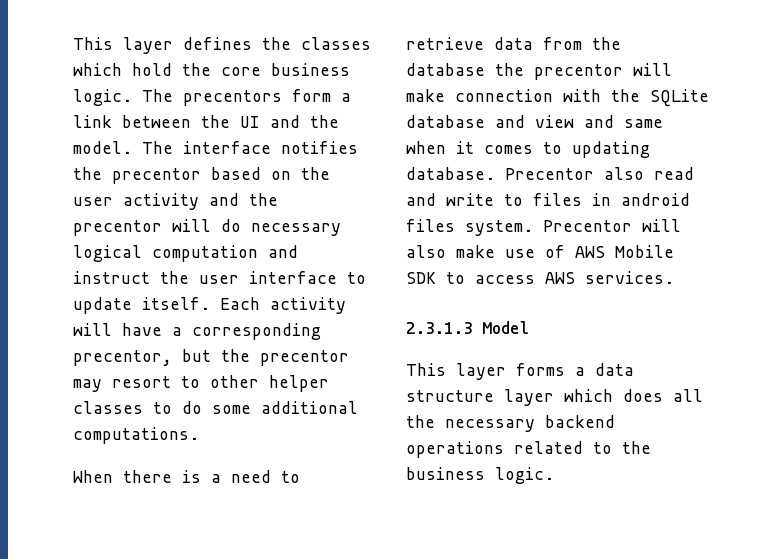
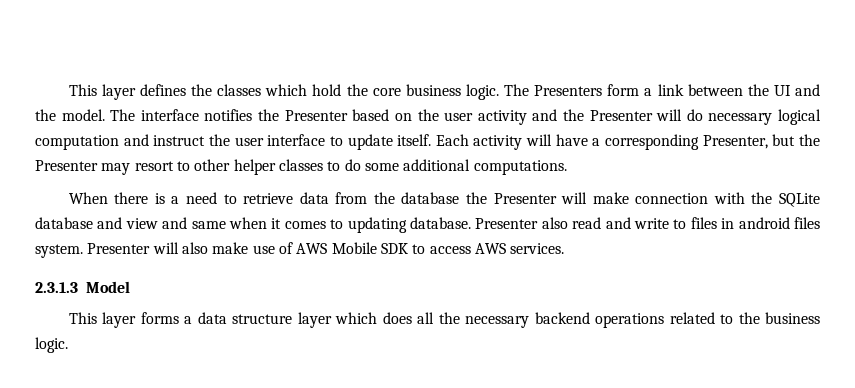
- The precentors form a link between the UI and the model.
+ The Presenters form a link between the UI and the model.
- The interface notifies the precentor based on the user activity and the precentor will do necessary logical computation and instruct the user interface to update itself.
+ The interface notifies the Presenter based on the user activity and the Presenter will do necessary logical computation and instruct the user interface to update itself.
- Each activity will have a corresponding precentor, but the precentor may resort to other helper classes to do some additional computations.
+ Each activity will have a corresponding Presenter, but the Presenter may resort to other helper classes to do some additional computations.
- When there is a need to retrieve data from the database the precentor will make connection with the SQLite database and view and same when it comes to updating database.
+ When there is a need to retrieve data from the database the Presenter will make connection with the SQLite database and view and same when it comes to updating database.
- Precentor also read and write to files in android files system.
+ Presenter also read and write to files in android files system.
- Precentor will also make use of AWS Mobile SDK to access AWS services.
+ Presenter will also make use of AWS Mobile SDK to access AWS services.

